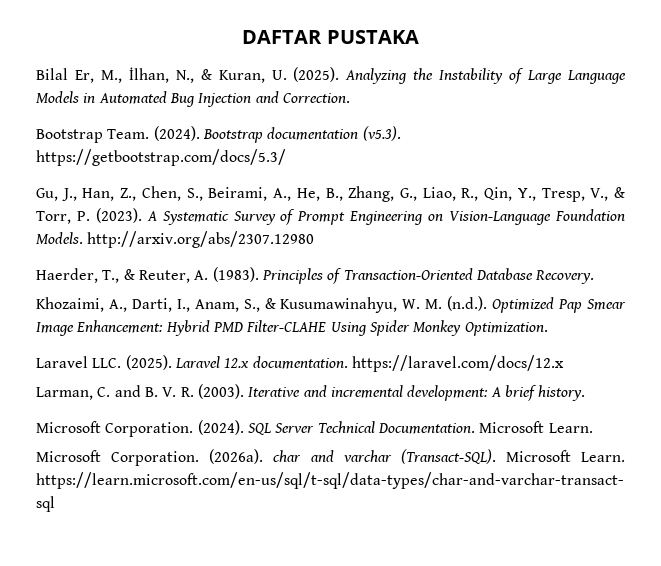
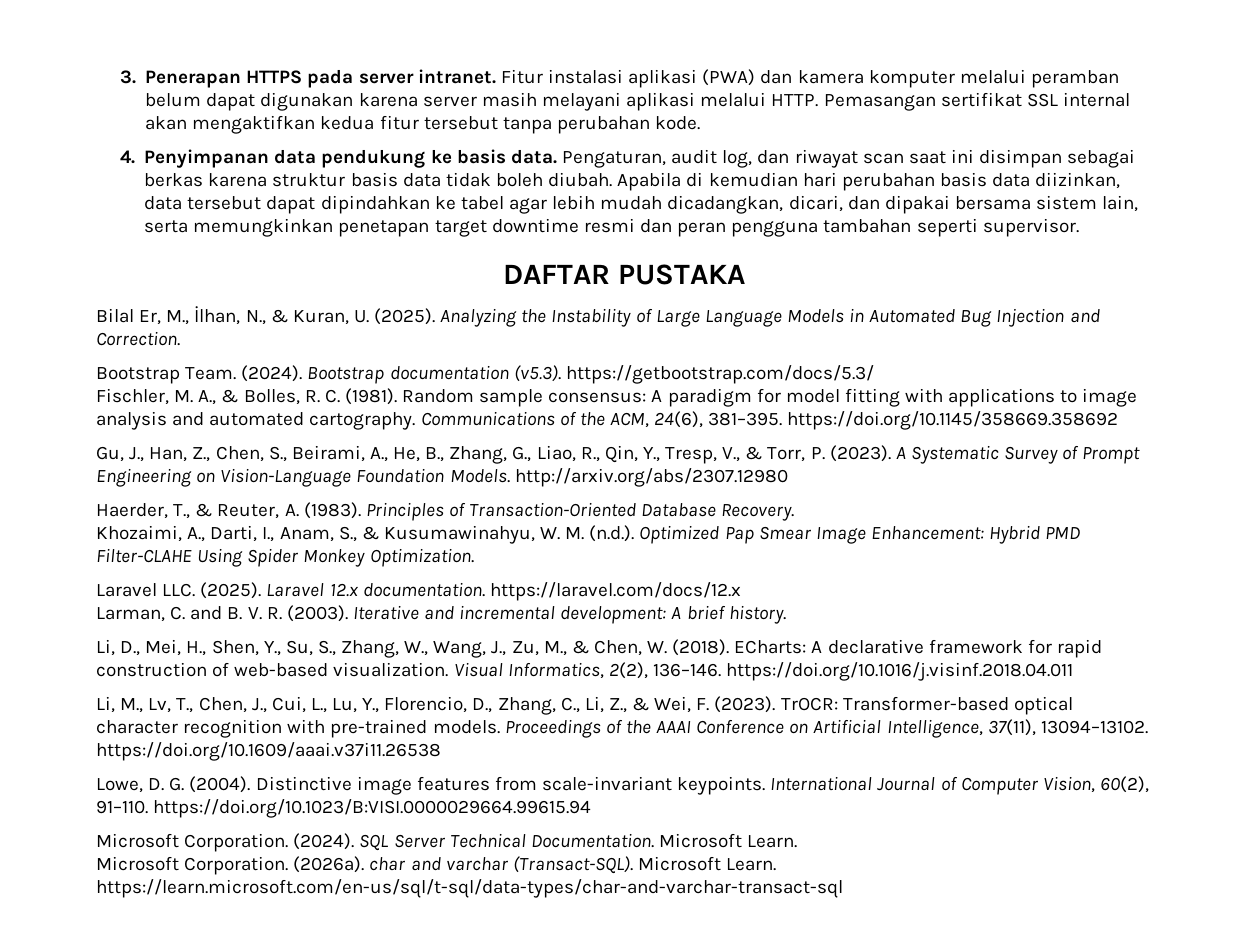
+ 3. Penerapan HTTPS pada server intranet. Fitur instalasi aplikasi (PWA) dan kamera komputer melalui peramban belum dapat digunakan karena server masih melayani aplikasi melalui HTTP. Pemasangan sertifikat SSL internal akan mengaktifkan kedua fitur tersebut tanpa perubahan kode.
+ 4. Penyimpanan data pendukung ke basis data. Pengaturan, audit log, dan riwayat scan saat ini disimpan sebagai berkas karena struktur basis data tidak boleh diubah. Apabila di kemudian hari perubahan basis data diizinkan, data tersebut dapat dipindahkan ke tabel agar lebih mudah dicadangkan, dicari, dan dipakai bersama sistem lain, serta memungkinkan penetapan target downtime resmi dan peran pengguna tambahan seperti supervisor.
+ Fischler, M. A., & Bolles, R. C. (1981). Random sample consensus: A paradigm for model fitting with applications to image analysis and automated cartography. Communications of the ACM, 24(6), 381–395. https://doi.org/10.1145/358669.358692
+ Li, D., Mei, H., Shen, Y., Su, S., Zhang, W., Wang, J., Zu, M., & Chen, W. (2018). ECharts: A declarative framework for rapid construction of web-based visualization. Visual Informatics, 2(2), 136–146. https://doi.org/10.1016/j.visinf.2018.04.011
+ Li, M., Lv, T., Chen, J., Cui, L., Lu, Y., Florencio, D., Zhang, C., Li, Z., & Wei, F. (2023). TrOCR: Transformer-based optical character recognition with pre-trained models. Proceedings of the AAAI Conference on Artificial Intelligence, 37(11), 13094–13102. https://doi.org/10.1609/aaai.v37i11.26538
+ Lowe, D. G. (2004). Distinctive image features from scale-invariant keypoints. International Journal of Computer Vision, 60(2), 91–110. https://doi.org/10.1023/B:VISI.0000029664.99615.94

